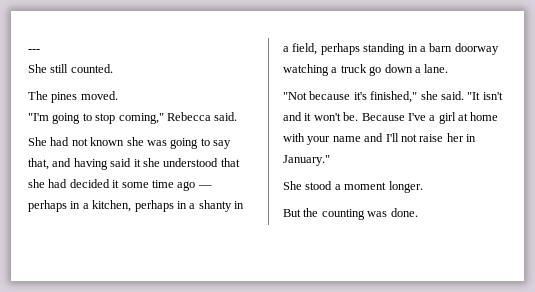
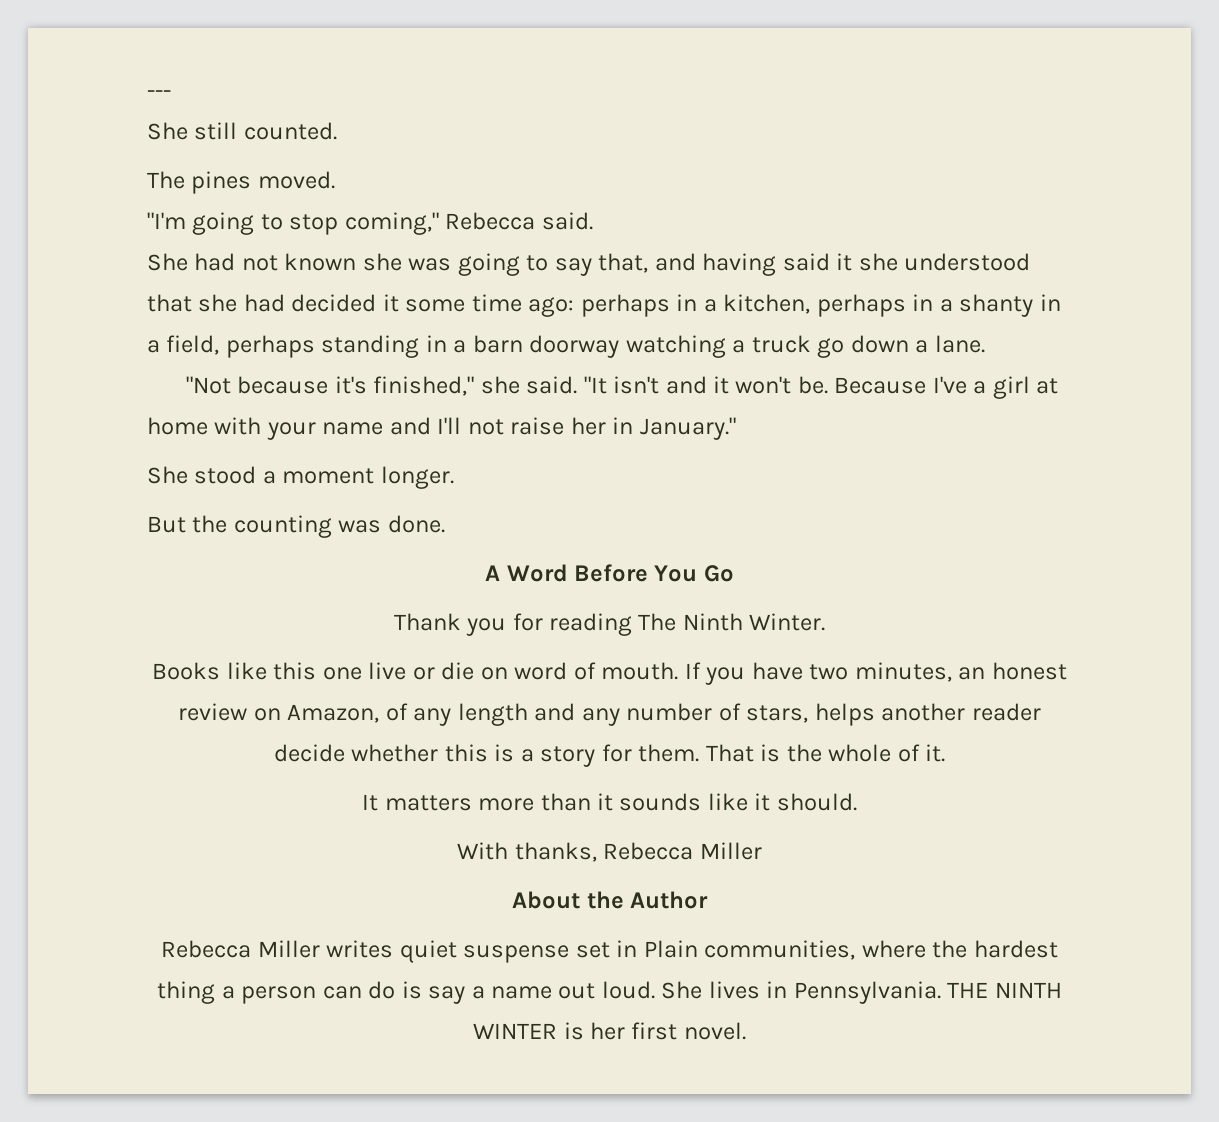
- She had not known she was going to say that, and having said it she understood that she had decided it some time ago — perhaps in a kitchen, perhaps in a shanty in a field, perhaps standing in a barn doorway watching a truck go down a lane.
+ She had not known she was going to say that, and having said it she understood that she had decided it some time ago: perhaps in a kitchen, perhaps in a shanty in a field, perhaps standing in a barn doorway watching a truck go down a lane.
+ A Word Before You Go
+ Thank you for reading The Ninth Winter.
+ Books like this one live or die on word of mouth. If you have two minutes, an honest review on Amazon, of any length and any number of stars, helps another reader decide whether this is a story for them. That is the whole of it.
+ It matters more than it sounds like it should.
+ With thanks, Rebecca Miller
+ About the Author
+ Rebecca Miller writes quiet suspense set in Plain communities, where the hardest thing a person can do is say a name out loud. She lives in Pennsylvania. THE NINTH WINTER is her first novel.

